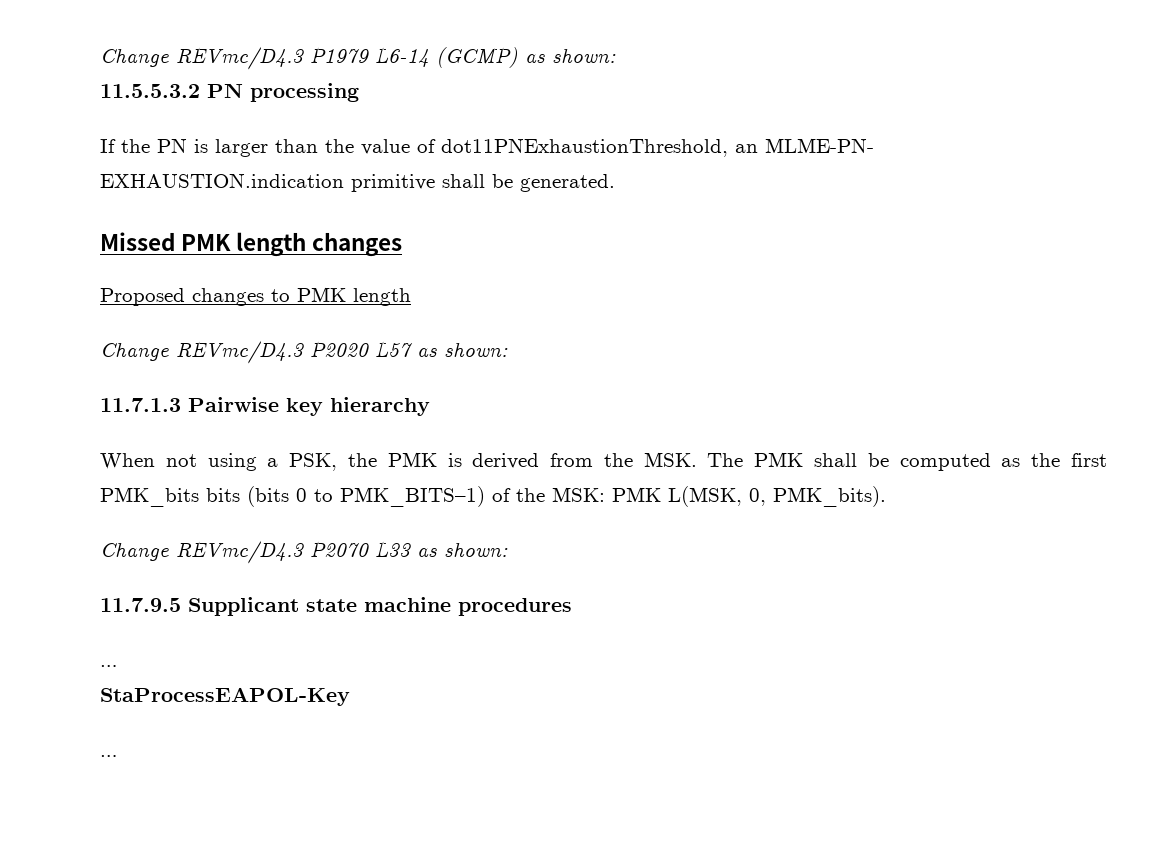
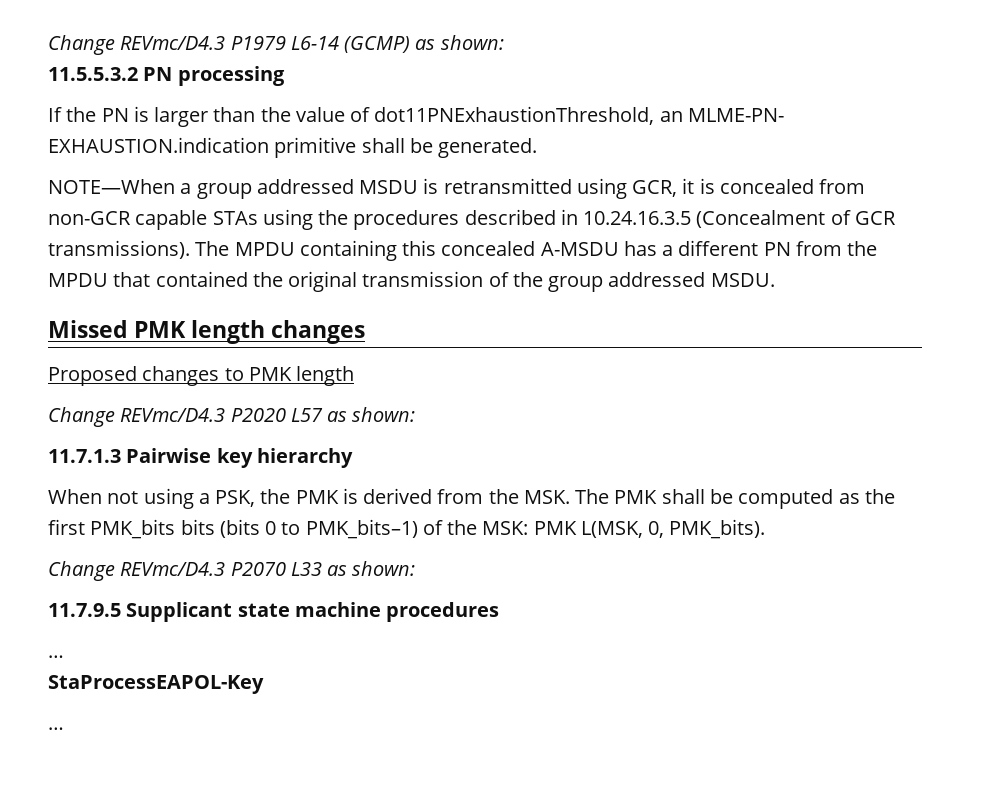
+ NOTE—When a group addressed MSDU is retransmitted using GCR, it is concealed from non-GCR capable STAs using the procedures described in 10.24.16.3.5 (Concealment of GCR transmissions). The MPDU containing this concealed A-MSDU has a different PN from the MPDU that contained the original transmission of the group addressed MSDU.
- When not using a PSK, the PMK is derived from the MSK. The PMK shall be computed as the first PMK_bits bits (bits 0 to PMK_BITS–1) of the MSK: PMK L(MSK, 0, PMK_bits).
+ When not using a PSK, the PMK is derived from the MSK. The PMK shall be computed as the first PMK_bits bits (bits 0 to PMK_bits–1) of the MSK: PMK L(MSK, 0, PMK_bits).

